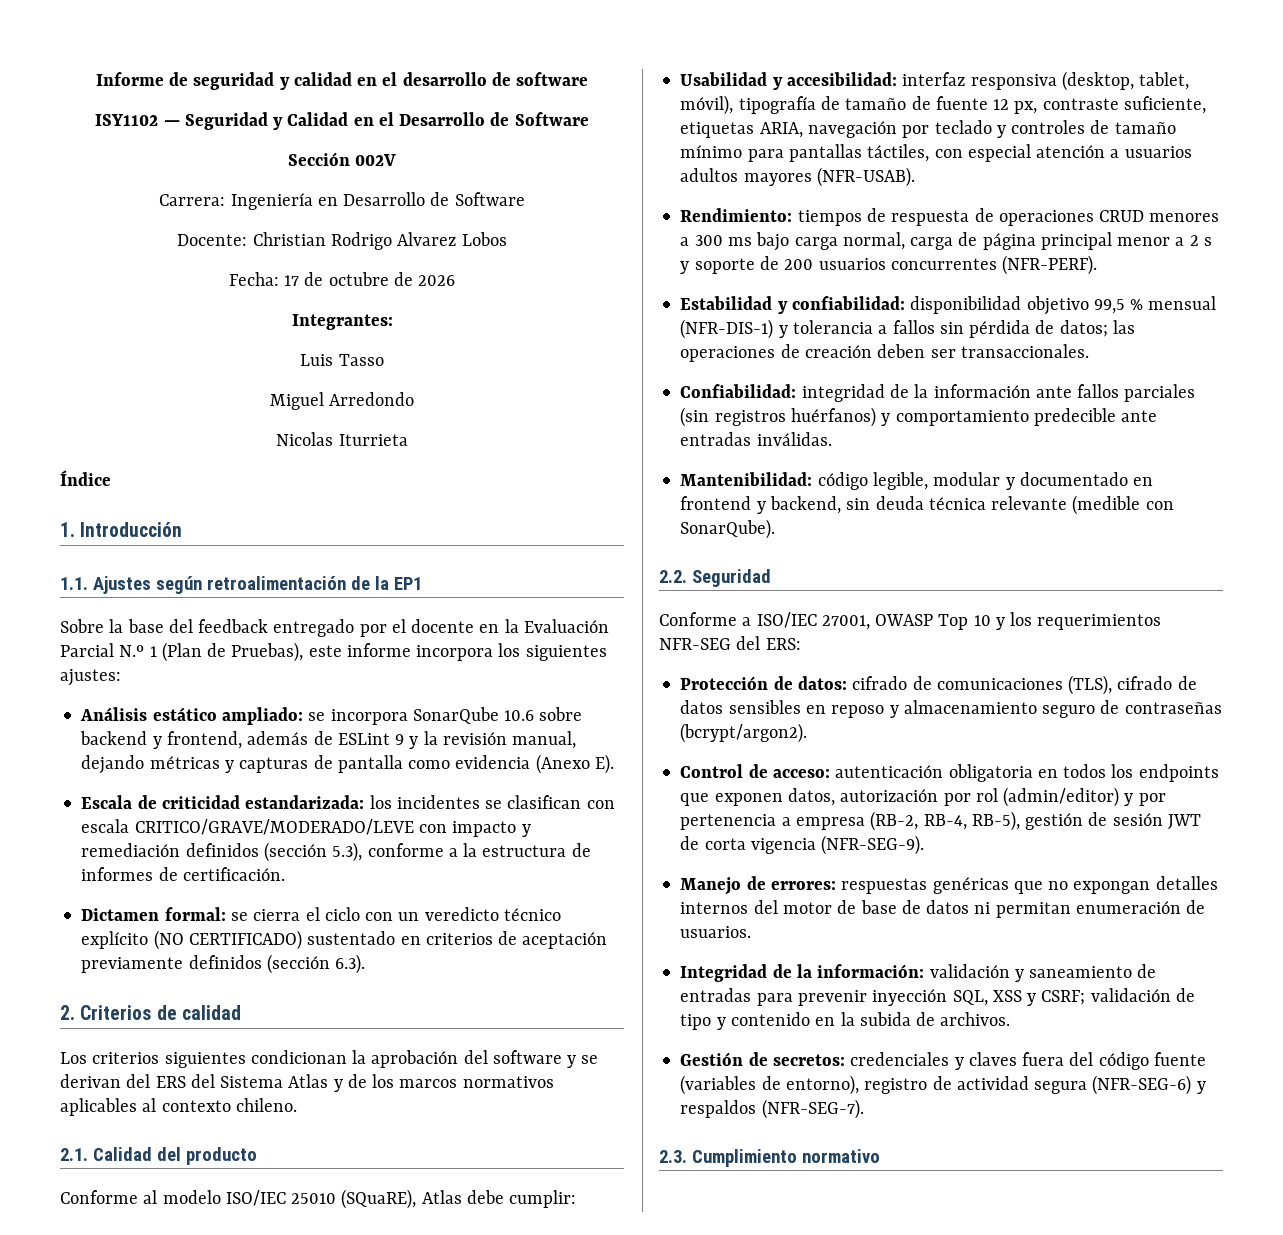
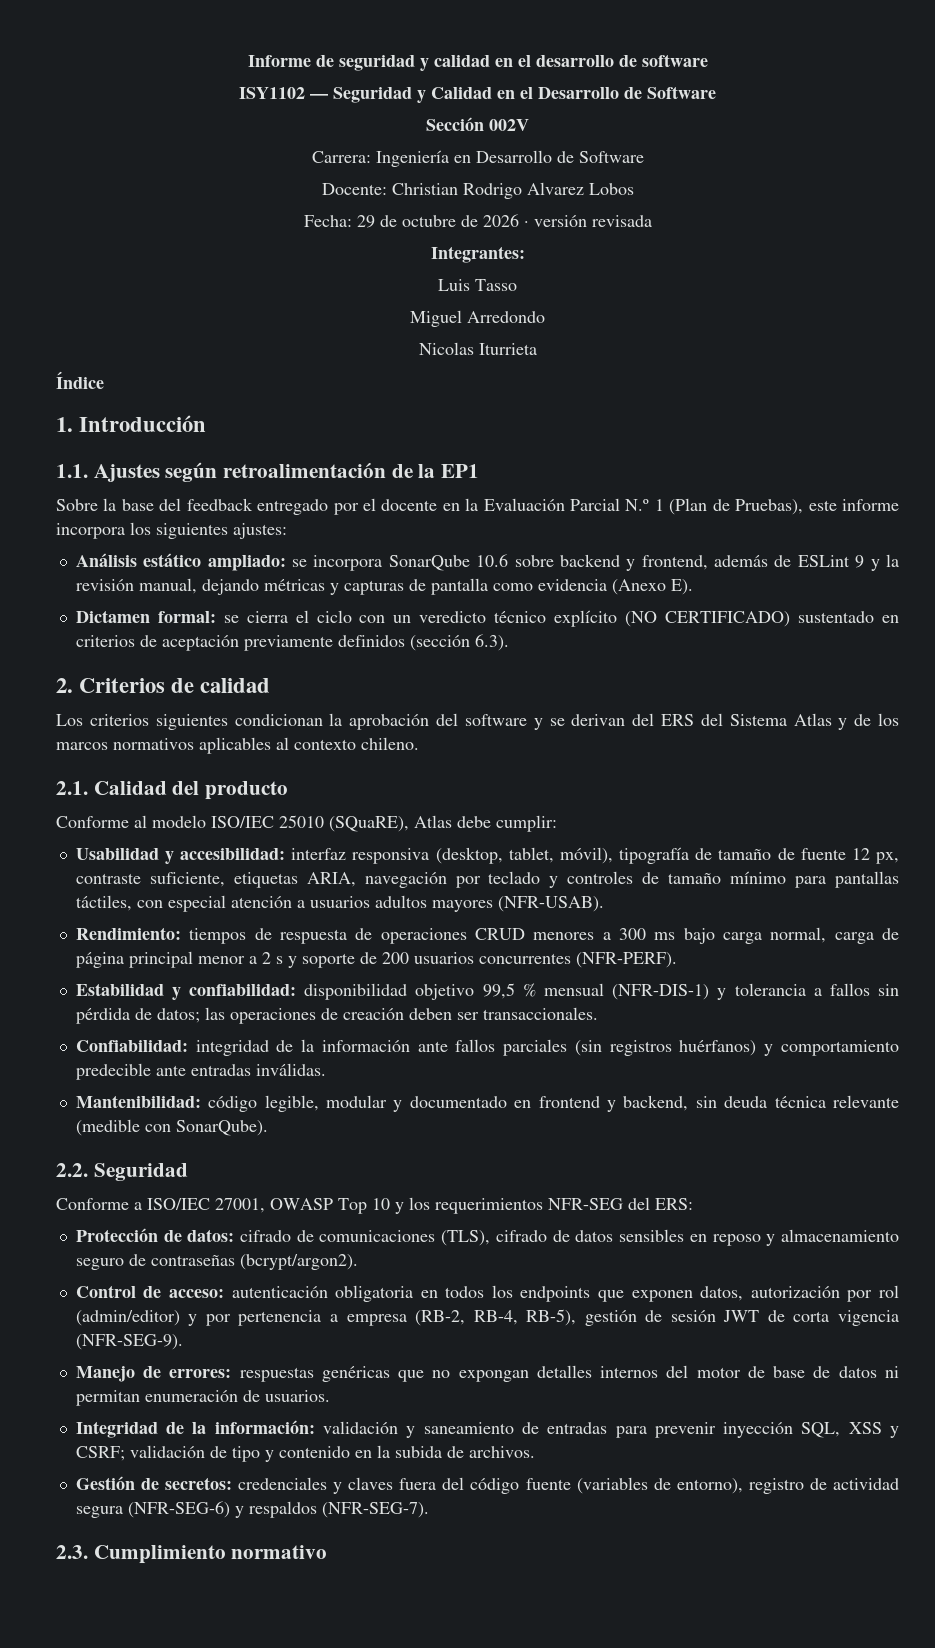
- Fecha: 17 de octubre de 2026
+ Fecha: 29 de octubre de 2026 · versión revisada
- Escala de criticidad estandarizada: los incidentes se clasifican con escala CRITICO/GRAVE/MODERADO/LEVE con impacto y remediación definidos (sección 5.3), conforme a la estructura de informes de certificación.

